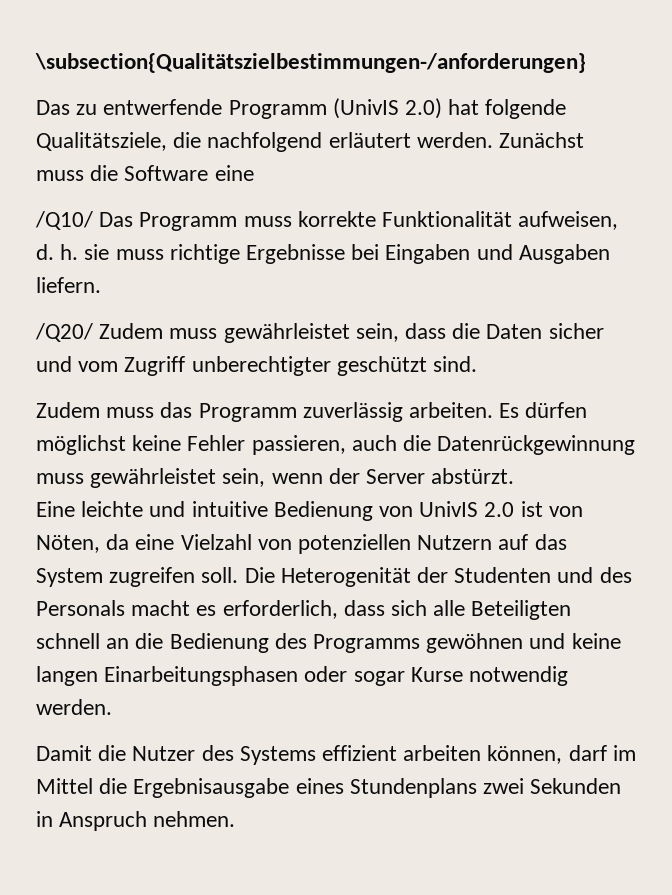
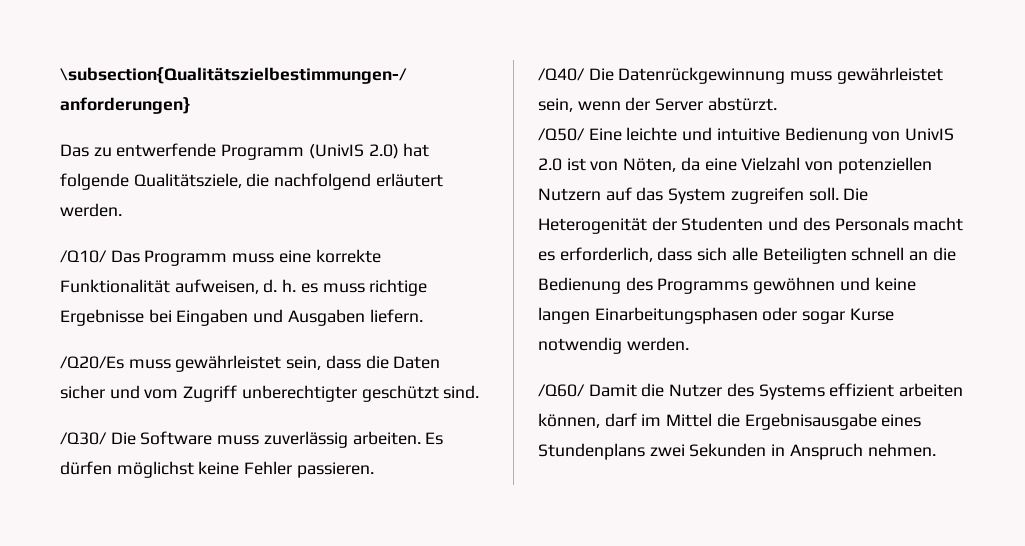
- Zunächst muss die Software eine
- /Q10/ Das Programm muss korrekte Funktionalität aufweisen, d. h. sie muss richtige Ergebnisse bei Eingaben und Ausgaben liefern.
+ /Q10/ Das Programm muss eine korrekte Funktionalität aufweisen, d. h. es muss richtige Ergebnisse bei Eingaben und Ausgaben liefern.
- /Q20/ Zudem muss gewährleistet sein, dass die Daten sicher und vom Zugriff unberechtigter geschützt sind.
+ /Q20/Es muss gewährleistet sein, dass die Daten sicher und vom Zugriff unberechtigter geschützt sind.
- Zudem muss das Programm zuverlässig arbeiten.
+ /Q30/ Die Software muss zuverlässig arbeiten.
- Es dürfen möglichst keine Fehler passieren, auch die Datenrückgewinnung muss gewährleistet sein, wenn der Server abstürzt.
+ Es dürfen möglichst keine Fehler passieren.
+ /Q40/ Die Datenrückgewinnung muss gewährleistet sein, wenn der Server abstürzt.
- Eine leichte und intuitive Bedienung von UnivIS 2.0 ist von Nöten, da eine Vielzahl von potenziellen Nutzern auf das System zugreifen soll.
+ /Q50/ Eine leichte und intuitive Bedienung von UnivIS 2.0 ist von Nöten, da eine Vielzahl von potenziellen Nutzern auf das System zugreifen soll.
- Damit die Nutzer des Systems effizient arbeiten können, darf im Mittel die Ergebnisausgabe eines Stundenplans zwei Sekunden in Anspruch nehmen.
+ /Q60/ Damit die Nutzer des Systems effizient arbeiten können, darf im Mittel die Ergebnisausgabe eines Stundenplans zwei Sekunden in Anspruch nehmen.

